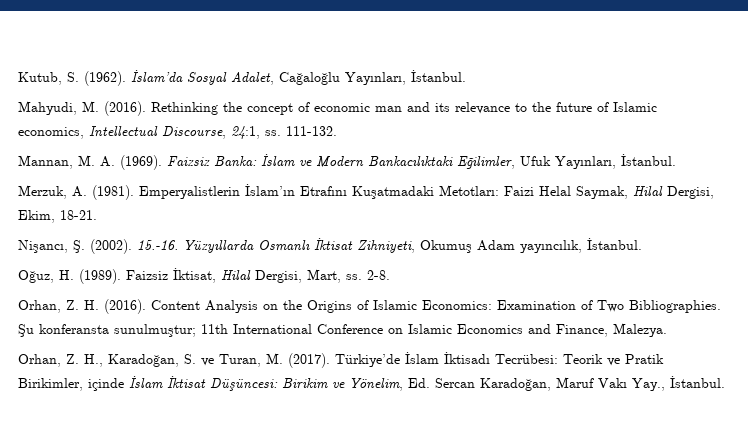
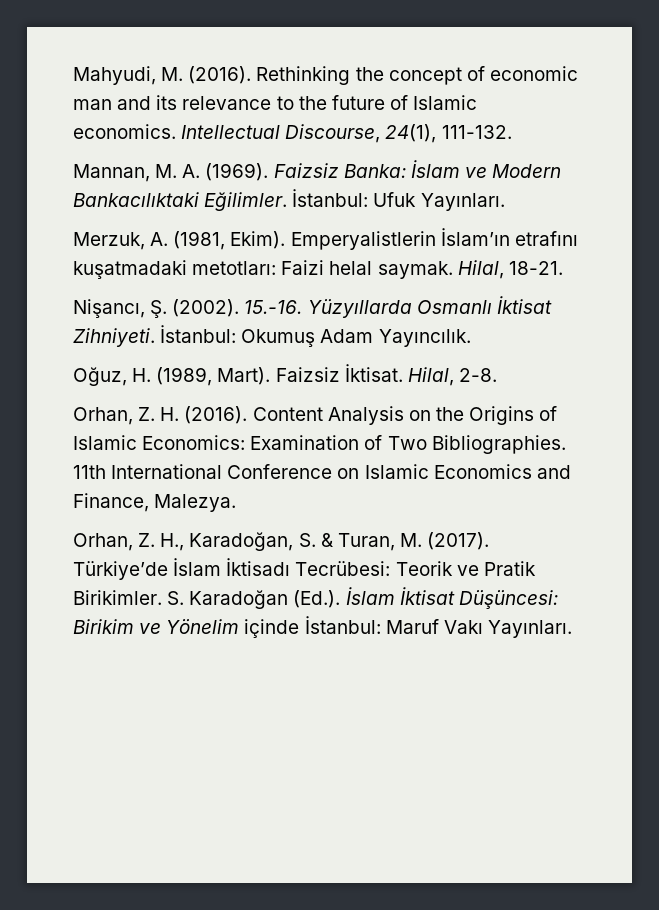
- Kutub, S. (1962). İslam’da Sosyal Adalet, Cağaloğlu Yayınları, İstanbul.
- Rethinking the concept of economic man and its relevance to the future of Islamic economics, Intellectual Discourse, 24:1, ss. 111-132.
+ Rethinking the concept of economic man and its relevance to the future of Islamic economics. Intellectual Discourse, 24(1), 111-132.
- Faizsiz Banka: İslam ve Modern Bankacılıktaki Eğilimler, Ufuk Yayınları, İstanbul.
- Merzuk, A. (1981). Emperyalistlerin İslam’ın Etrafını Kuşatmadaki Metotları: Faizi Helal Saymak, Hilal Dergisi, Ekim, 18-21.
+ Faizsiz Banka: İslam ve Modern Bankacılıktaki Eğilimler. İstanbul: Ufuk Yayınları.
+ Merzuk, A. (1981, Ekim). Emperyalistlerin İslam’ın etrafını kuşatmadaki metotları: Faizi helal saymak. Hilal, 18-21.
- 15.-16. Yüzyıllarda Osmanlı İktisat Zihniyeti, Okumuş Adam yayıncılık, İstanbul.
- Oğuz, H. (1989). Faizsiz İktisat, Hilal Dergisi, Mart, ss. 2-8.
+ 15.-16. Yüzyıllarda Osmanlı İktisat Zihniyeti. İstanbul: Okumuş Adam Yayıncılık.
+ Oğuz, H. (1989, Mart). Faizsiz İktisat. Hilal, 2-8.
- Şu konferansta sunulmuştur; 11th International Conference on Islamic Economics and Finance, Malezya.
+ 11th International Conference on Islamic Economics and Finance, Malezya.
- Orhan, Z. H., Karadoğan, S. ve Turan, M. (2017).
+ Orhan, Z. H., Karadoğan, S. & Turan, M. (2017).
- Türkiye’de İslam İktisadı Tecrübesi: Teorik ve Pratik Birikimler, içinde İslam İktisat Düşüncesi: Birikim ve Yönelim, Ed. Sercan Karadoğan, Maruf Vakı Yay., İstanbul.
+ Türkiye’de İslam İktisadı Tecrübesi: Teorik ve Pratik Birikimler. S. Karadoğan (Ed.). İslam İktisat Düşüncesi: Birikim ve Yönelim içinde İstanbul: Maruf Vakı Yayınları.

